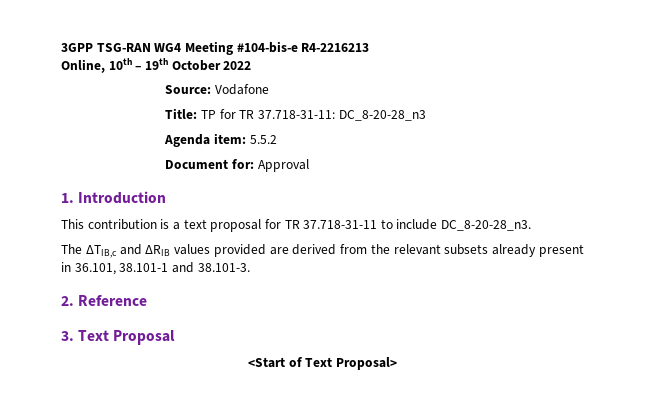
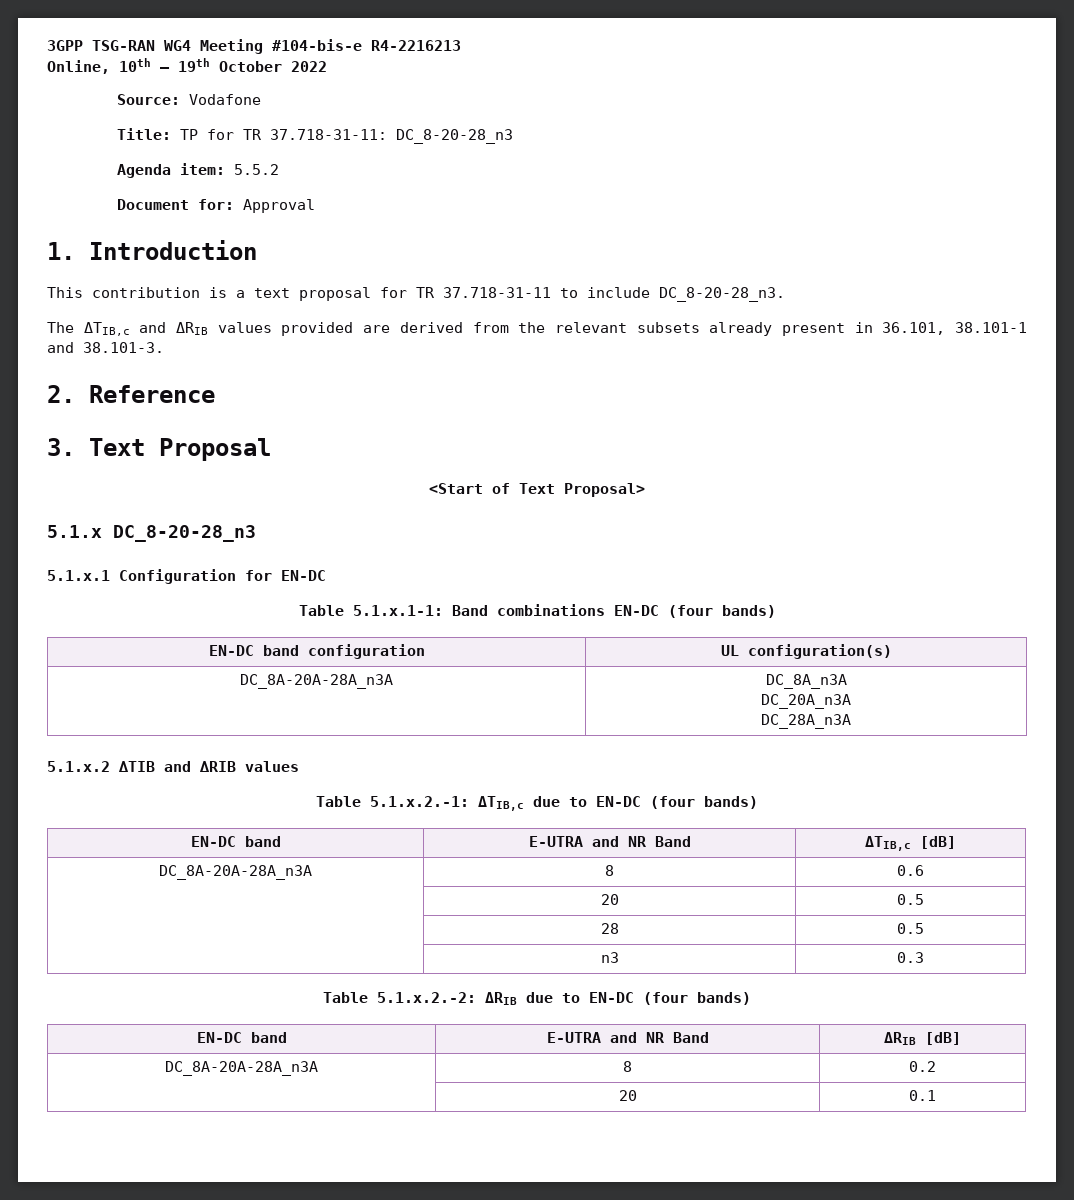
+ 5.1.x DC_8-20-28_n3
+ 5.1.x.1 Configuration for EN-DC
+ Table 5.1.x.1-1: Band combinations EN-DC (four bands)
+ EN-DC band configuration | UL configuration(s)
+ DC_8A-20A-28A_n3A | DC_8A_n3A
+ DC_20A_n3A
+ DC_28A_n3A
+ 5.1.x.2 ∆TIB and ∆RIB values
+ Table 5.1.x.2.-1: ΔTIB,c due to EN-DC (four bands)
+ EN-DC band | E-UTRA and NR Band | ΔTIB,c [dB]
+ DC_8A-20A-28A_n3A | 8 | 0.6
+ | 20 | 0.5
+ | 28 | 0.5
+ | n3 | 0.3
+ Table 5.1.x.2.-2: ΔRIB due to EN-DC (four bands)
+ EN-DC band | E-UTRA and NR Band | ΔRIB [dB]
+ DC_8A-20A-28A_n3A | 8 | 0.2
+ | 20 | 0.1

